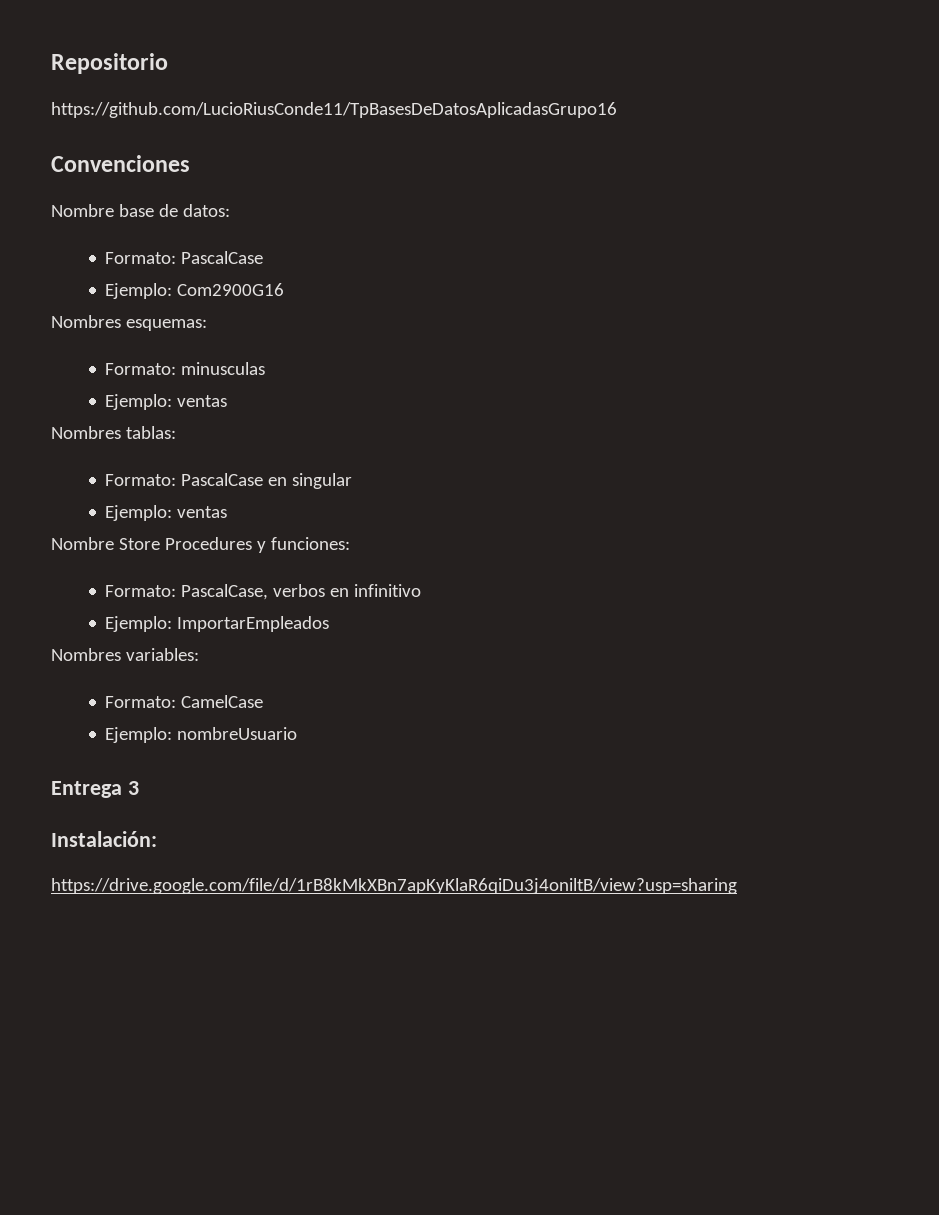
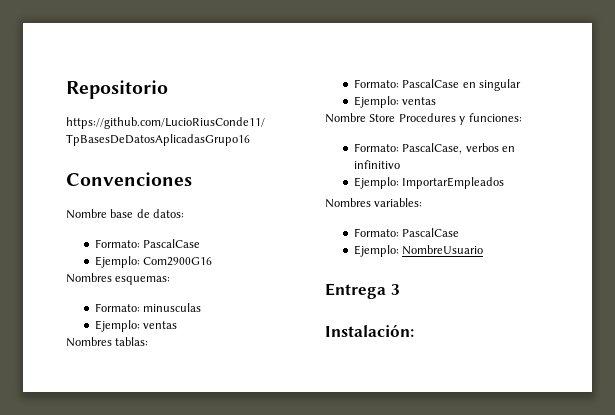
  Nombres variables:
- Formato: CamelCase
- Ejemplo: nombreUsuario
+ Formato: PascalCase
+ Ejemplo: NombreUsuario
- https://drive.google.com/file/d/1rB8kMkXBn7apKyKlaR6qiDu3j4oniltB/view?usp=sharing

